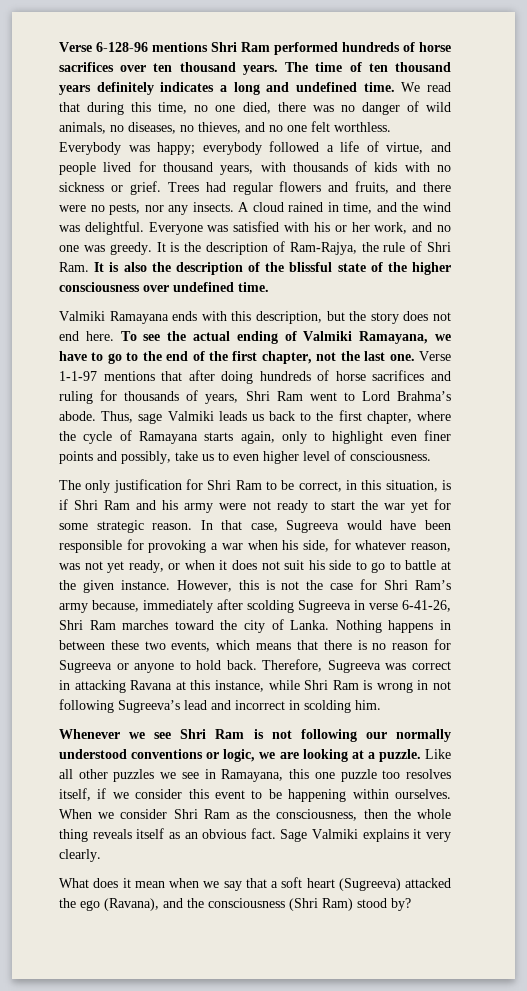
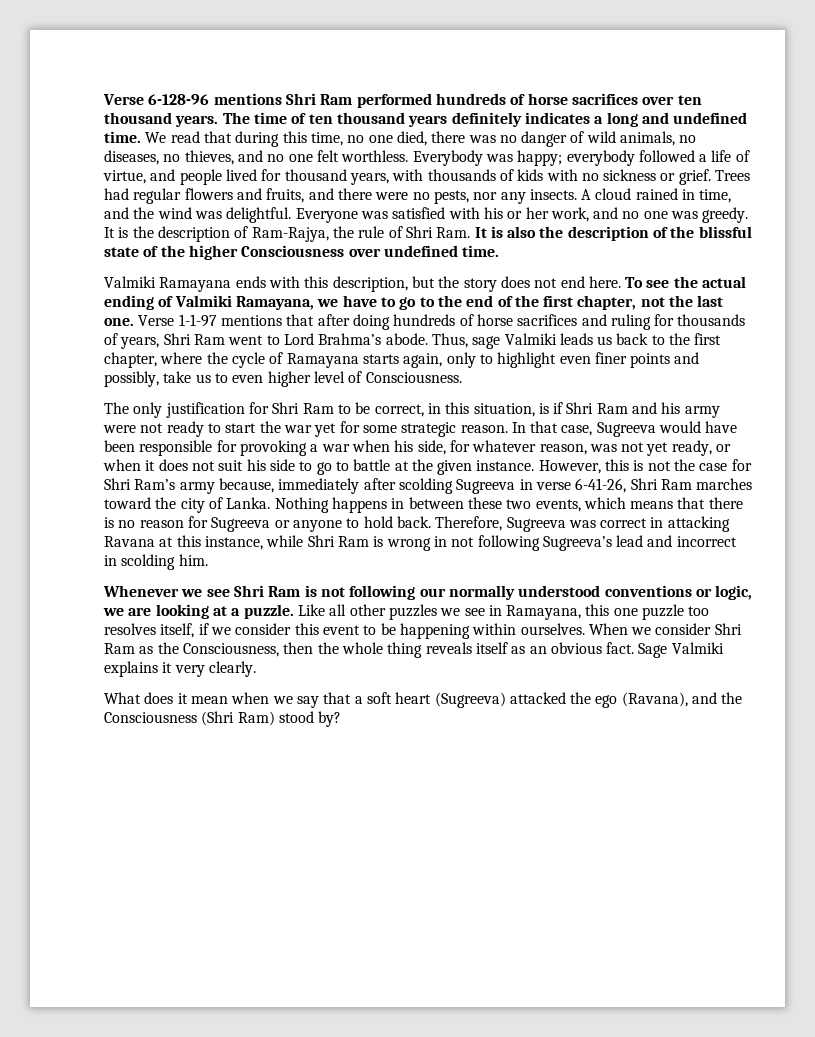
- It is the description of Ram-Rajya, the rule of Shri Ram. It is also the description of the blissful state of the higher consciousness over undefined time.
+ It is the description of Ram-Rajya, the rule of Shri Ram. It is also the description of the blissful state of the higher Consciousness over undefined time.
- Thus, sage Valmiki leads us back to the first chapter, where the cycle of Ramayana starts again, only to highlight even finer points and possibly, take us to even higher level of consciousness.
+ Thus, sage Valmiki leads us back to the first chapter, where the cycle of Ramayana starts again, only to highlight even finer points and possibly, take us to even higher level of Consciousness.
- When we consider Shri Ram as the consciousness, then the whole thing reveals itself as an obvious fact.
+ When we consider Shri Ram as the Consciousness, then the whole thing reveals itself as an obvious fact.
- What does it mean when we say that a soft heart (Sugreeva) attacked the ego (Ravana), and the consciousness (Shri Ram) stood by?
+ What does it mean when we say that a soft heart (Sugreeva) attacked the ego (Ravana), and the Consciousness (Shri Ram) stood by?

